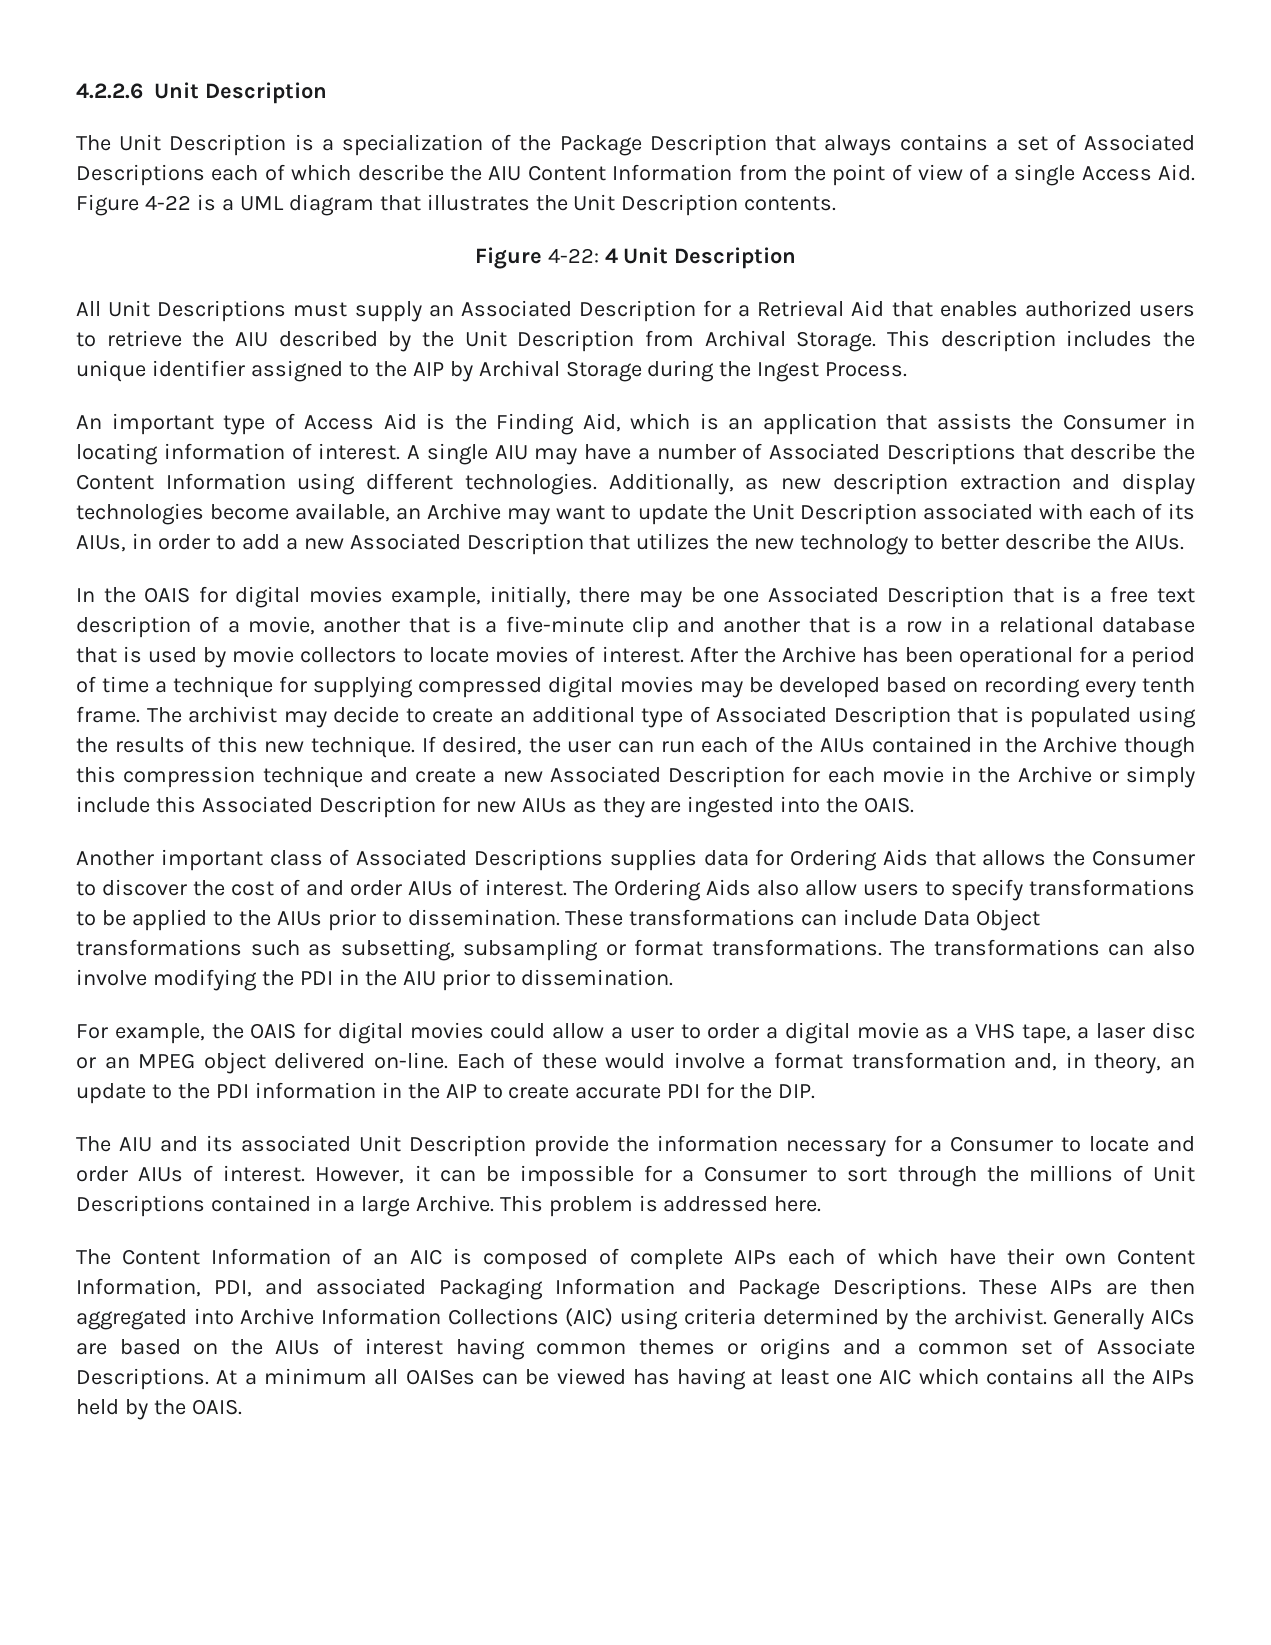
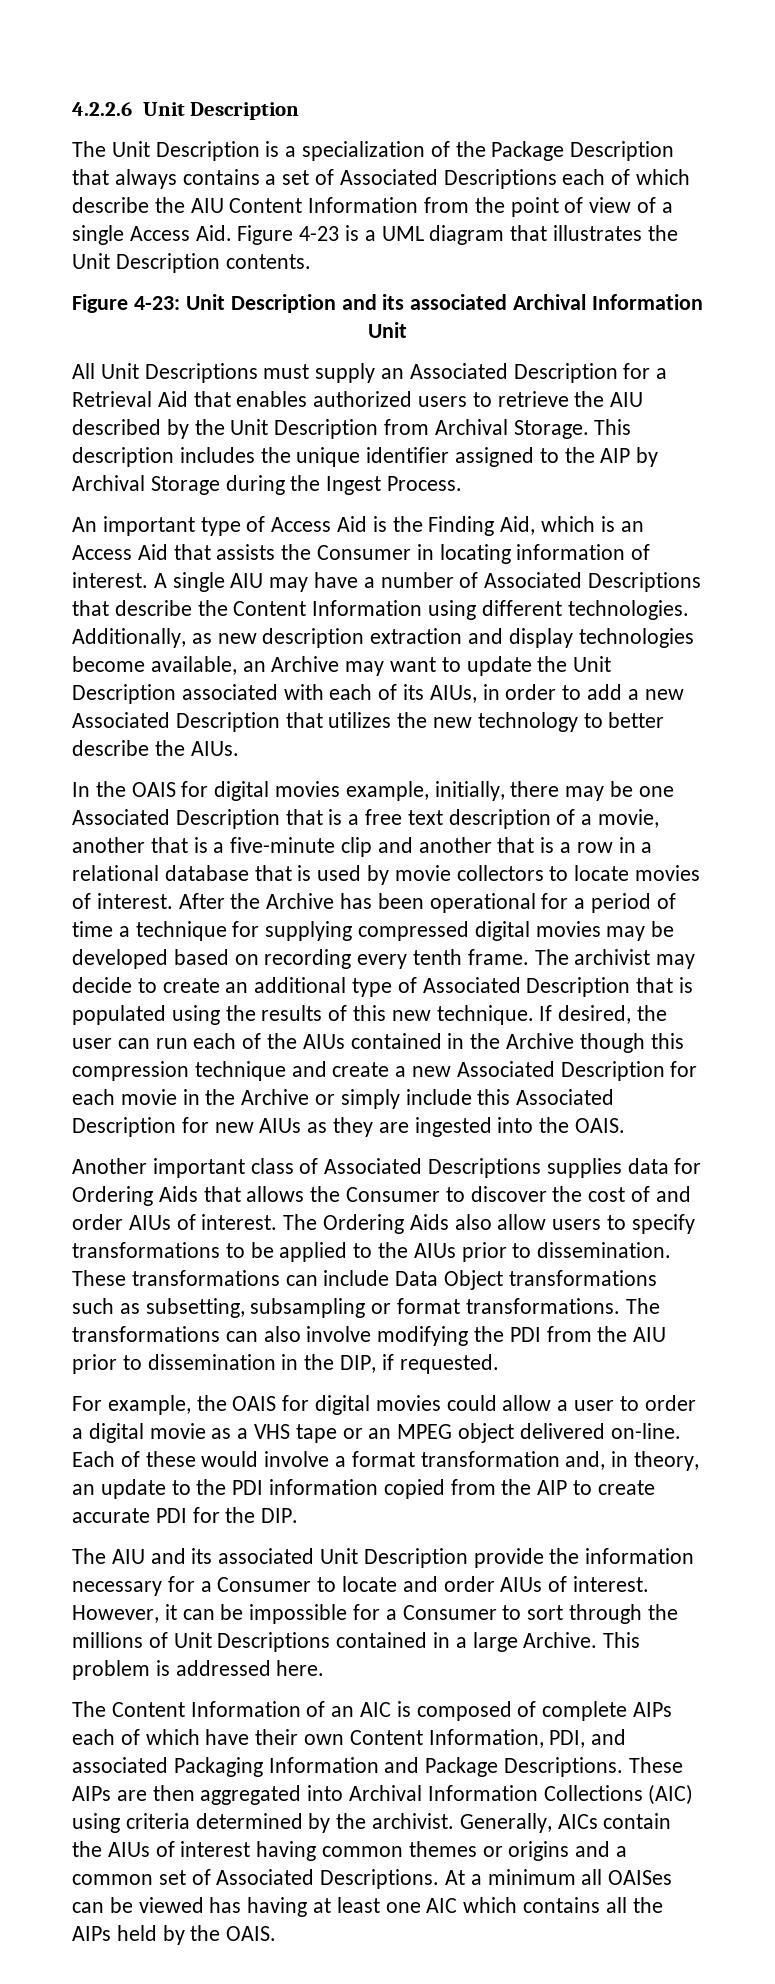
- The Unit Description is a specialization of the Package Description that always contains a set of Associated Descriptions each of which describe the AIU Content Information from the point of view of a single Access Aid. Figure 4-22 is a UML diagram that illustrates the Unit Description contents.
+ The Unit Description is a specialization of the Package Description that always contains a set of Associated Descriptions each of which describe the AIU Content Information from the point of view of a single Access Aid. Figure 4-23 is a UML diagram that illustrates the Unit Description contents.
- Figure 4-22: 4 Unit Description
+ Figure 4-23: Unit Description and its associated Archival Information Unit
- An important type of Access Aid is the Finding Aid, which is an application that assists the Consumer in locating information of interest.
+ An important type of Access Aid is the Finding Aid, which is an Access Aid that assists the Consumer in locating information of interest.
- The transformations can also involve modifying the PDI in the AIU prior to dissemination.
+ The transformations can also involve modifying the PDI from the AIU prior to dissemination in the DIP, if requested.
- For example, the OAIS for digital movies could allow a user to order a digital movie as a VHS tape, a laser disc or an MPEG object delivered on-line.
+ For example, the OAIS for digital movies could allow a user to order a digital movie as a VHS tape or an MPEG object delivered on-line.
- Each of these would involve a format transformation and, in theory, an update to the PDI information in the AIP to create accurate PDI for the DIP.
+ Each of these would involve a format transformation and, in theory, an update to the PDI information copied from the AIP to create accurate PDI for the DIP.
- These AIPs are then aggregated into Archive Information Collections (AIC) using criteria determined by the archivist.
+ These AIPs are then aggregated into Archival Information Collections (AIC) using criteria determined by the archivist.
- Generally AICs are based on the AIUs of interest having common themes or origins and a common set of Associate Descriptions.
+ Generally, AICs contain the AIUs of interest having common themes or origins and a common set of Associated Descriptions.

